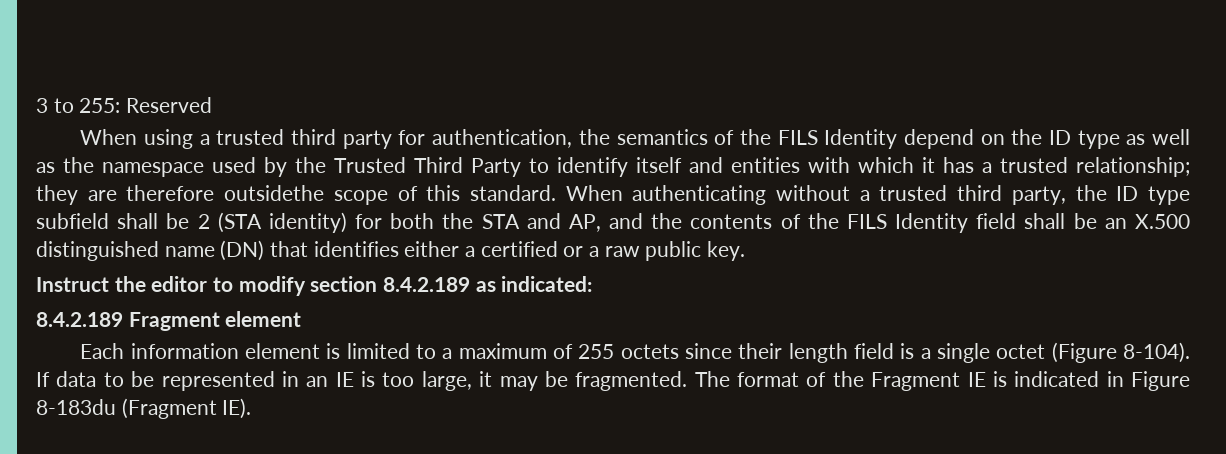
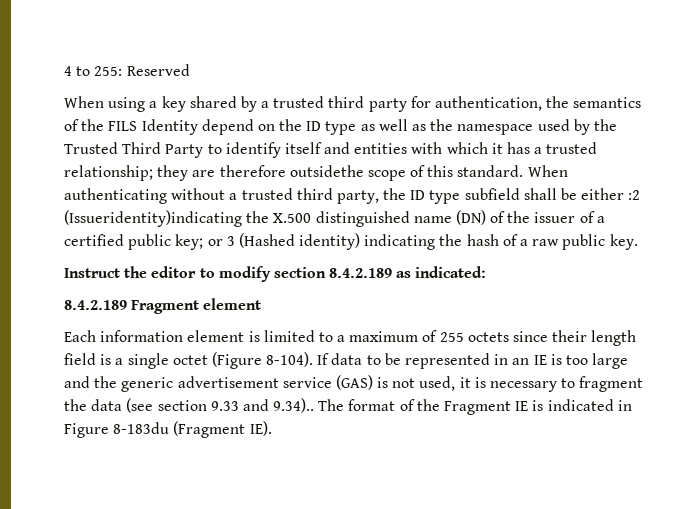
- 3 to 255: Reserved
+ 4 to 255: Reserved
- When using a trusted third party for authentication, the semantics of the FILS Identity depend on the ID type as well as the namespace used by the Trusted Third Party to identify itself and entities with which it has a trusted relationship; they are therefore outsidethe scope of this standard.
+ When using a key shared by a trusted third party for authentication, the semantics of the FILS Identity depend on the ID type as well as the namespace used by the Trusted Third Party to identify itself and entities with which it has a trusted relationship; they are therefore outsidethe scope of this standard.
- When authenticating without a trusted third party, the ID type subfield shall be 2 (STA identity) for both the STA and AP, and the contents of the FILS Identity field shall be an X.500 distinguished name (DN) that identifies either a certified or a raw public key.
+ When authenticating without a trusted third party, the ID type subfield shall be either :2 (Issueridentity)indicating the X.500 distinguished name (DN) of the issuer of a certified public key; or 3 (Hashed identity) indicating the hash of a raw public key.
- If data to be represented in an IE is too large, it may be fragmented.
+ If data to be represented in an IE is too large and the generic advertisement service (GAS) is not used, it is necessary to fragment the data (see section 9.33 and 9.34)..

